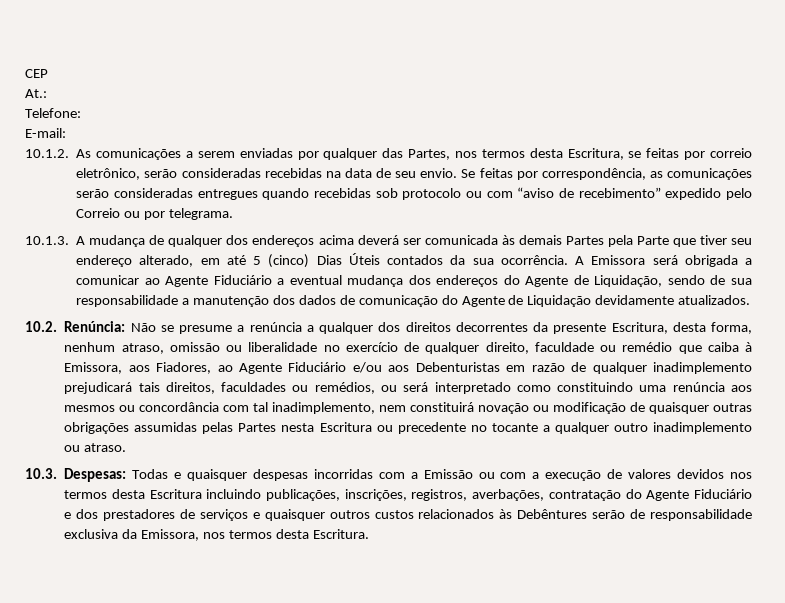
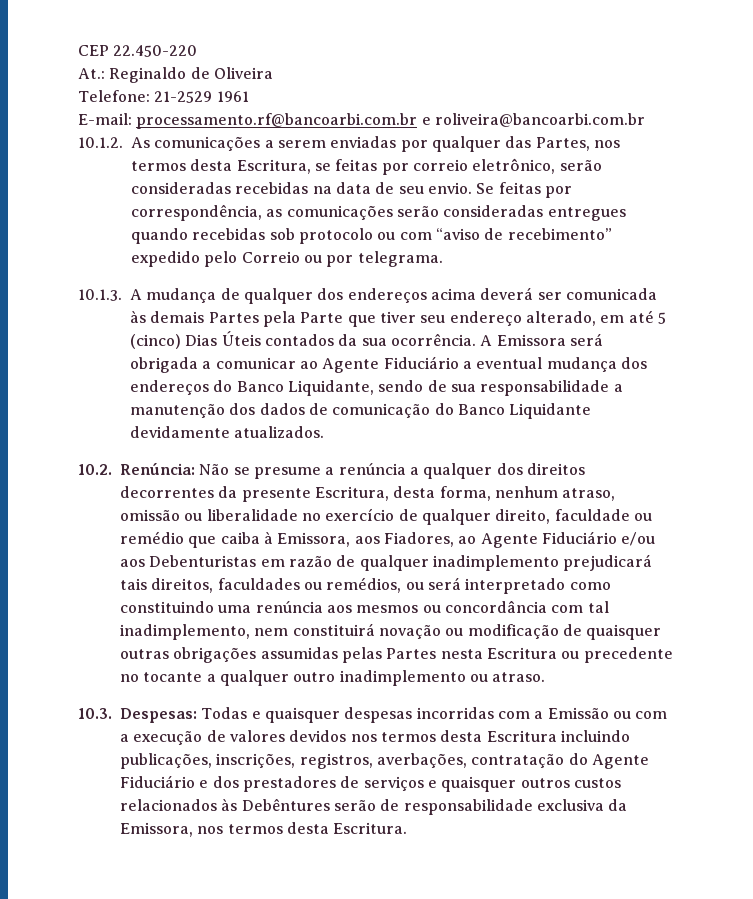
- CEP
+ CEP 22.450-220
- At.:
+ At.: Reginaldo de Oliveira
- Telefone:
+ Telefone: 21-2529 1961
- E-mail:
+ E-mail: processamento.rf@bancoarbi.com.br e roliveira@bancoarbi.com.br
- A Emissora será obrigada a comunicar ao Agente Fiduciário a eventual mudança dos endereços do Agente de Liquidação, sendo de sua responsabilidade a manutenção dos dados de comunicação do Agente de Liquidação devidamente atualizados.
+ A Emissora será obrigada a comunicar ao Agente Fiduciário a eventual mudança dos endereços do Banco Liquidante, sendo de sua responsabilidade a manutenção dos dados de comunicação do Banco Liquidante devidamente atualizados.

